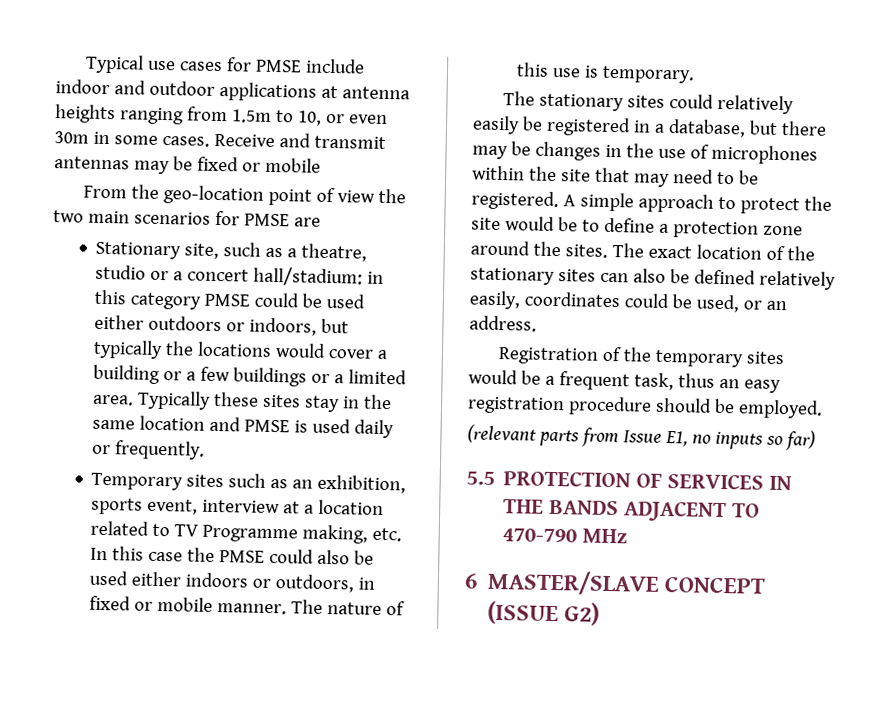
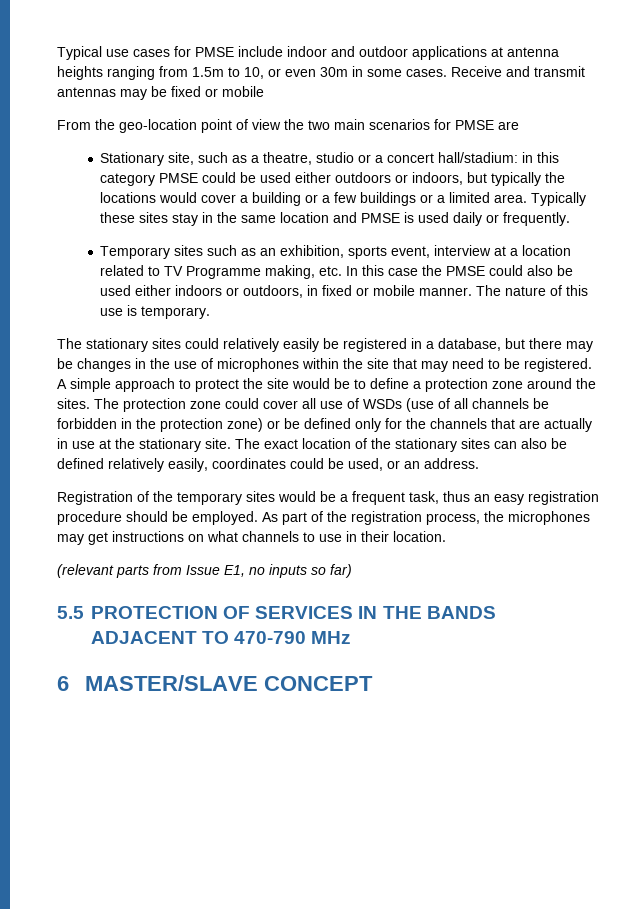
- The exact location of the stationary sites can also be defined relatively easily, coordinates could be used, or an address.
+ The protection zone could cover all use of WSDs (use of all channels be forbidden in the protection zone) or be defined only for the channels that are actually in use at the stationary site. The exact location of the stationary sites can also be defined relatively easily, coordinates could be used, or an address.
+ As part of the registration process, the microphones may get instructions on what channels to use in their location.
- 6 MASTER/SLAVE CONCEPT (ISSUE G2)
+ 6 MASTER/SLAVE CONCEPT

